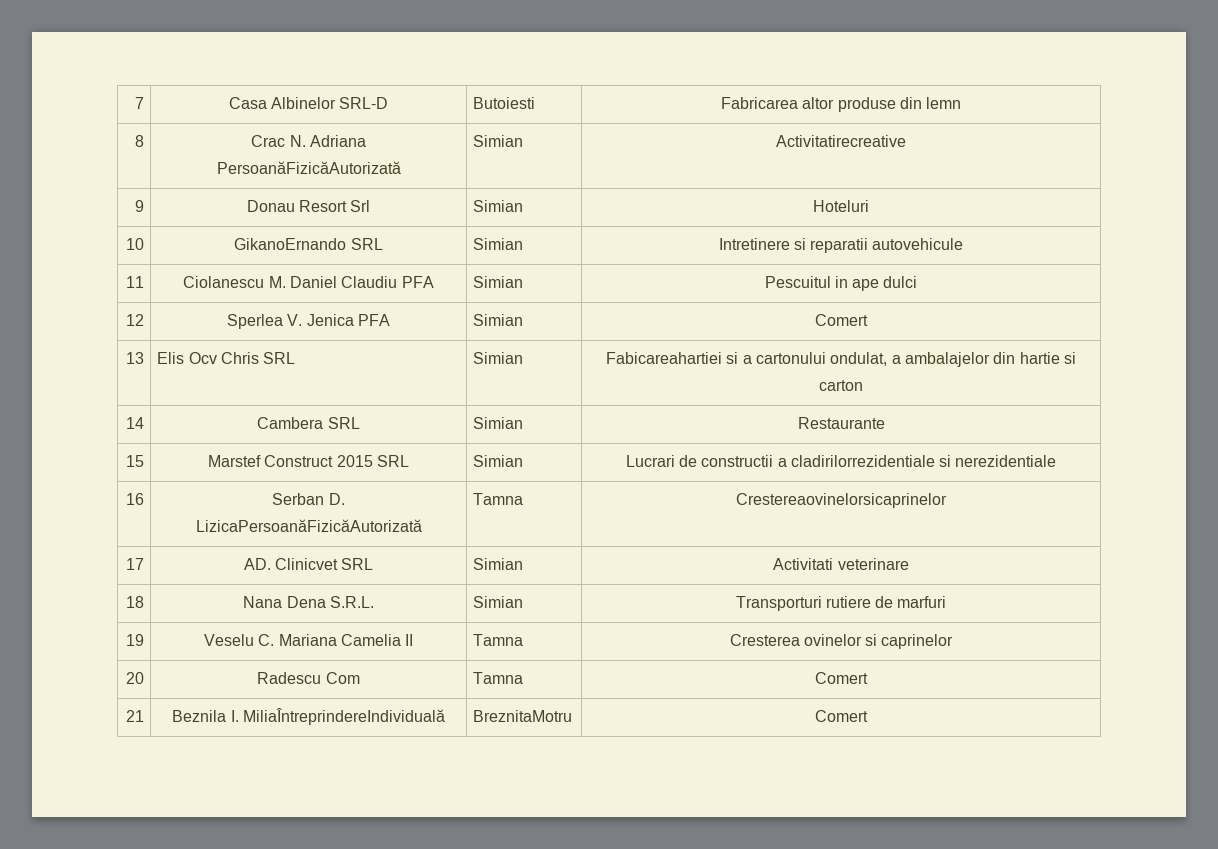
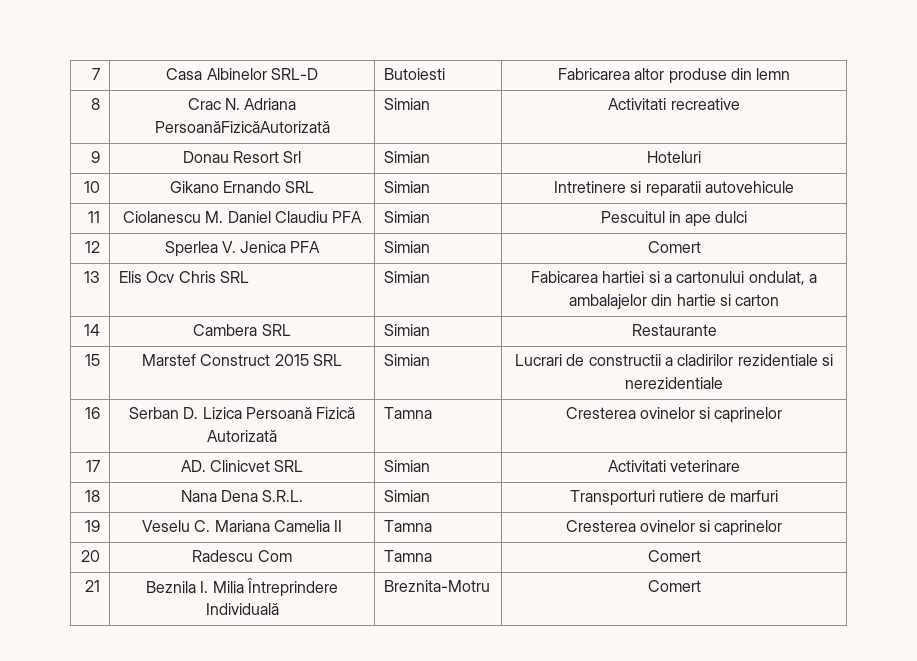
- 8 | Crac N. Adriana PersoanăFizicăAutorizată | Simian | Activitatirecreative
+ 8 | Crac N. Adriana PersoanăFizicăAutorizată | Simian | Activitati recreative
- 10 | GikanoErnando SRL | Simian | Intretinere si reparatii autovehicule
+ 10 | Gikano Ernando SRL | Simian | Intretinere si reparatii autovehicule
- 13 | Elis Ocv Chris SRL | Simian | Fabicareahartiei si a cartonului ondulat, a ambalajelor din hartie si carton
+ 13 | Elis Ocv Chris SRL | Simian | Fabicarea hartiei si a cartonului ondulat, a ambalajelor din hartie si carton
- 15 | Marstef Construct 2015 SRL | Simian | Lucrari de constructii a cladirilorrezidentiale si nerezidentiale
+ 15 | Marstef Construct 2015 SRL | Simian | Lucrari de constructii a cladirilor rezidentiale si nerezidentiale
- 16 | Serban D. LizicaPersoanăFizicăAutorizată | Tamna | Crestereaovinelorsicaprinelor
+ 16 | Serban D. Lizica Persoană Fizică Autorizată | Tamna | Cresterea ovinelor si caprinelor
- 21 | Beznila I. MiliaÎntreprindereIndividuală | BreznitaMotru | Comert
+ 21 | Beznila I. Milia Întreprindere Individuală | Breznita-Motru | Comert

